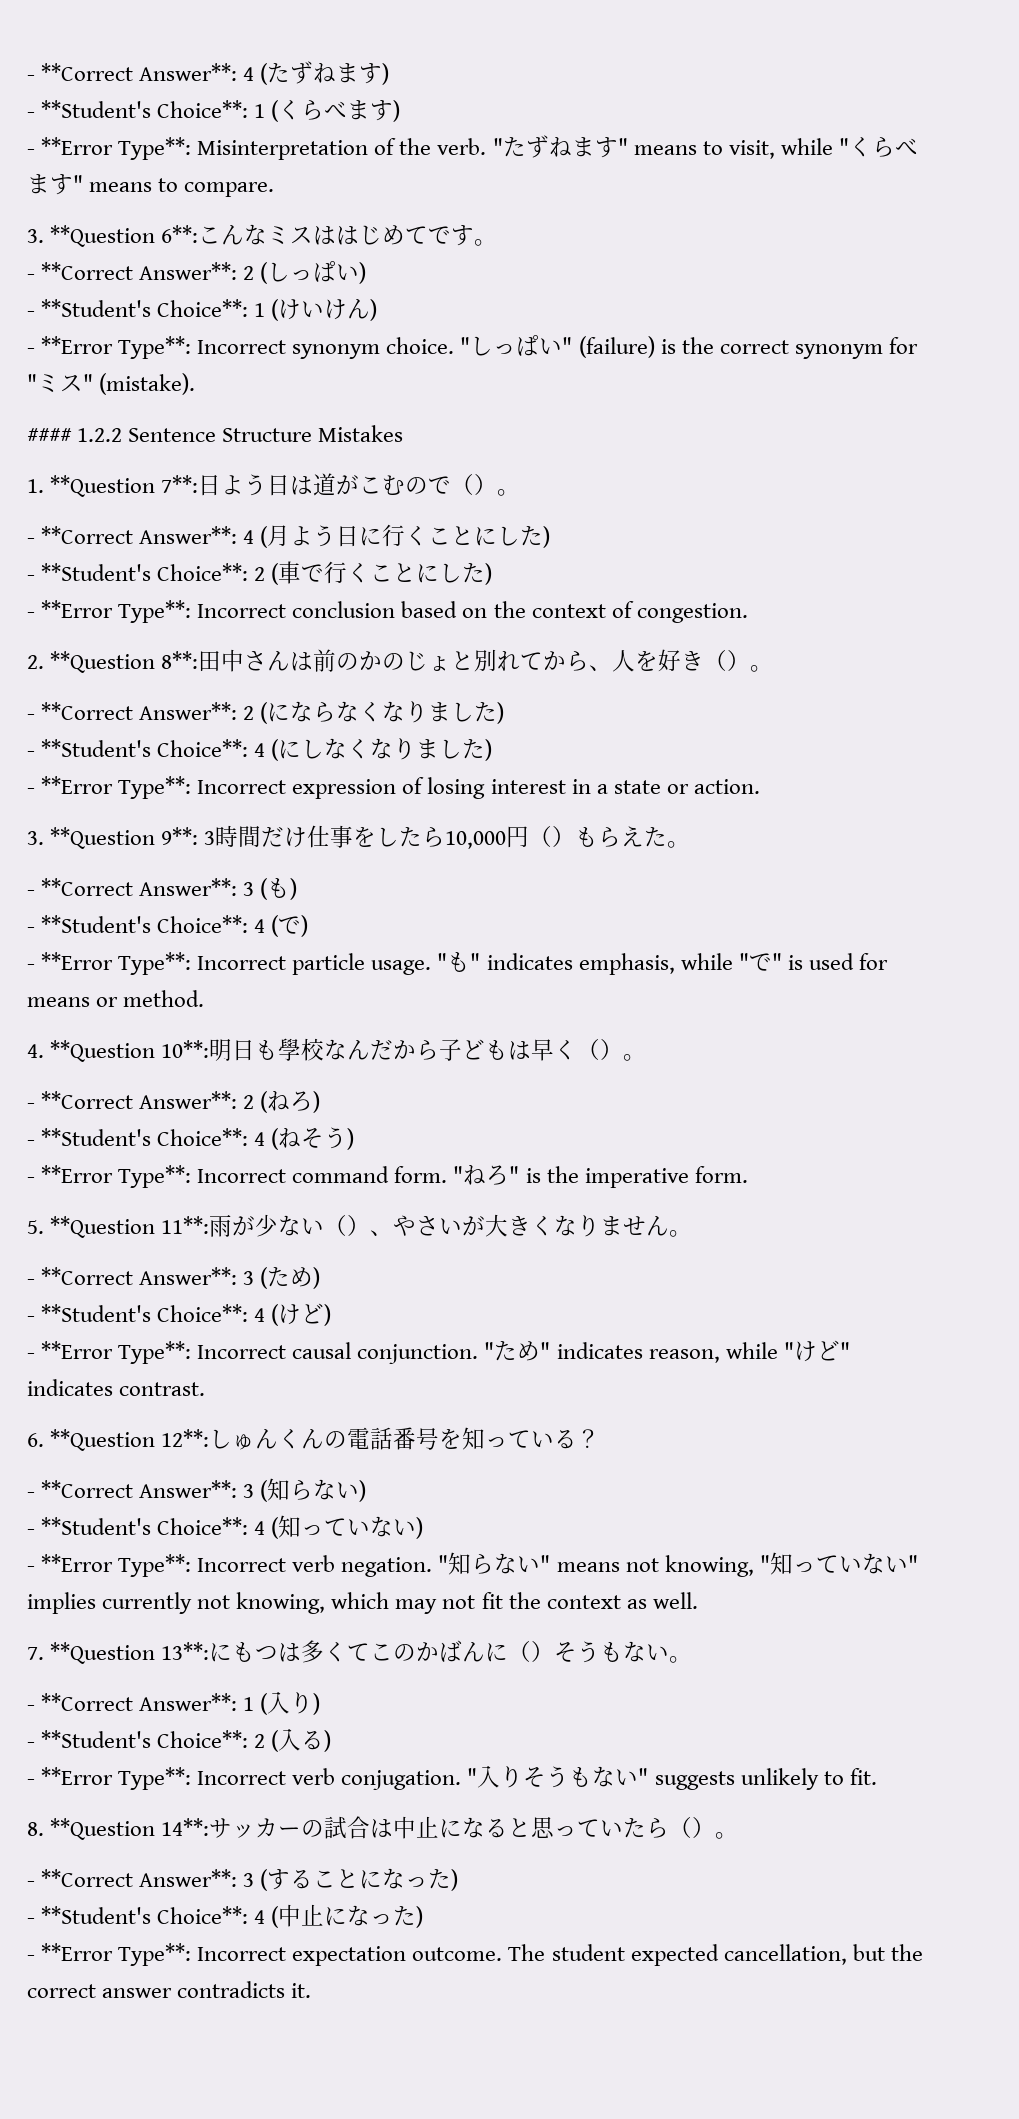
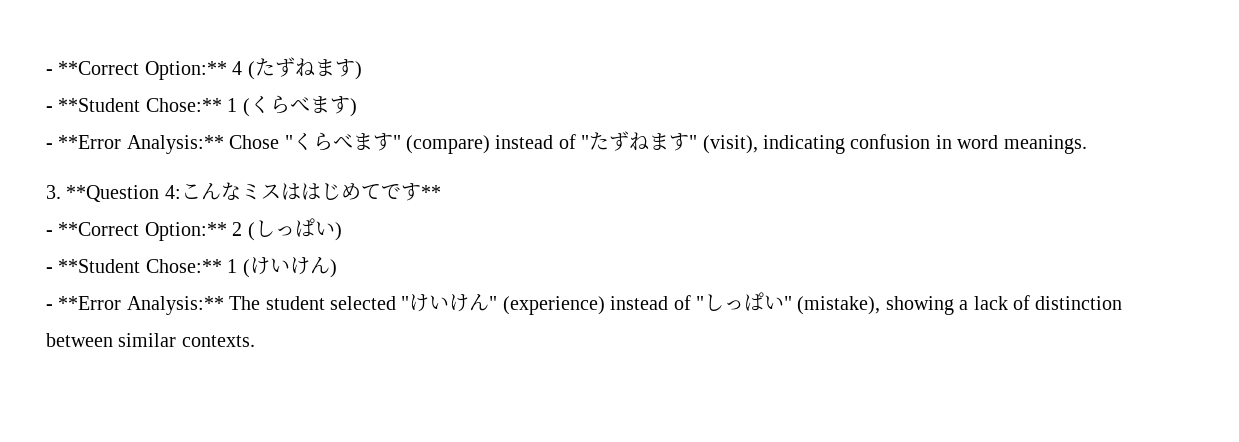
- - **Correct Answer**: 4 (たずねます)
+ - **Correct Option:** 4 (たずねます)
- - **Student's Choice**: 1 (くらべます)
+ - **Student Chose:** 1 (くらべます)
- - **Error Type**: Misinterpretation of the verb. "たずねます" means to visit, while "くらべます" means to compare.
- 3. **Question 6**:こんなミスははじめてです。
- - **Correct Answer**: 2 (しっぱい)
+ - **Error Analysis:** Chose "くらべます" (compare) instead of "たずねます" (visit), indicating confusion in word meanings.
+ 3. **Question 4:こんなミスははじめてです**
+ - **Correct Option:** 2 (しっぱい)
- - **Student's Choice**: 1 (けいけん)
+ - **Student Chose:** 1 (けいけん)
- - **Error Type**: Incorrect synonym choice. "しっぱい" (failure) is the correct synonym for "ミス" (mistake).
- #### 1.2.2 Sentence Structure Mistakes
- 1. **Question 7**:日よう日は道がこむので（）。
- - **Correct Answer**: 4 (月よう日に行くことにした)
- - **Student's Choice**: 2 (車で行くことにした)
- - **Error Type**: Incorrect conclusion based on the context of congestion.
- 2. **Question 8**:田中さんは前のかのじょと別れてから、人を好き（）。
- - **Correct Answer**: 2 (にならなくなりました)
- - **Student's Choice**: 4 (にしなくなりました)
- - **Error Type**: Incorrect expression of losing interest in a state or action.
- 3. **Question 9**: 3時間だけ仕事をしたら10,000円（）もらえた。
- - **Correct Answer**: 3 (も)
- - **Student's Choice**: 4 (で)
- - **Error Type**: Incorrect particle usage. "も" indicates emphasis, while "で" is used for means or method.
- 4. **Question 10**:明日も學校なんだから子どもは早く（）。
- - **Correct Answer**: 2 (ねろ)
- - **Student's Choice**: 4 (ねそう)
- - **Error Type**: Incorrect command form. "ねろ" is the imperative form.
- 5. **Question 11**:雨が少ない（）、やさいが大きくなりません。
- - **Correct Answer**: 3 (ため)
- - **Student's Choice**: 4 (けど)
- - **Error Type**: Incorrect causal conjunction. "ため" indicates reason, while "けど" indicates contrast.
- 6. **Question 12**:しゅんくんの電話番号を知っている？
- - **Correct Answer**: 3 (知らない)
- - **Student's Choice**: 4 (知っていない)
- - **Error Type**: Incorrect verb negation. "知らない" means not knowing, "知っていない" implies currently not knowing, which may not fit the context as well.
- 7. **Question 13**:にもつは多くてこのかばんに（）そうもない。
- - **Correct Answer**: 1 (入り)
- - **Student's Choice**: 2 (入る)
- - **Error Type**: Incorrect verb conjugation. "入りそうもない" suggests unlikely to fit.
- 8. **Question 14**:サッカーの試合は中止になると思っていたら（）。
- - **Correct Answer**: 3 (することになった)
- - **Student's Choice**: 4 (中止になった)
- - **Error Type**: Incorrect expectation outcome. The student expected cancellation, but the correct answer contradicts it.
+ - **Error Analysis:** The student selected "けいけん" (experience) instead of "しっぱい" (mistake), showing a lack of distinction between similar contexts.

